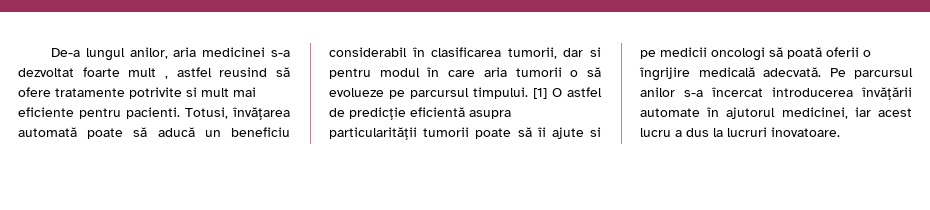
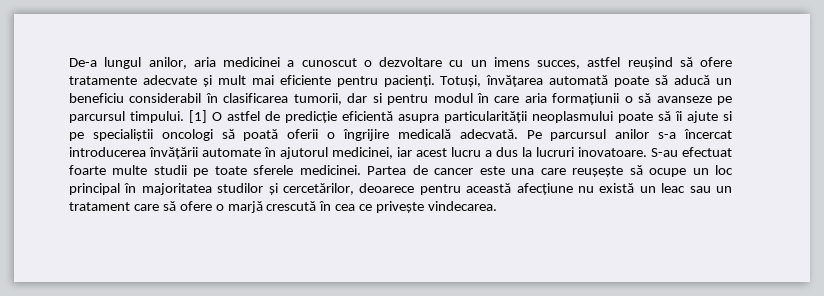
- De-a lungul anilor, aria medicinei s-a dezvoltat foarte mult , astfel reusind să ofere tratamente potrivite si mult mai eficiente pentru pacienti. Totusi, învățarea automată poate să aducă un beneficiu considerabil în clasificarea tumorii, dar si pentru modul în care aria tumorii o să evolueze pe parcursul timpului.
+ De-a lungul anilor, aria medicinei a cunoscut o dezvoltare cu un imens succes, astfel reușind să ofere tratamente adecvate și mult mai eficiente pentru pacienți. Totuși, învățarea automată poate să aducă un beneficiu considerabil în clasificarea tumorii, dar si pentru modul în care aria formațiunii o să avanseze pe parcursul timpului.
- [1] O astfel de predicție eficientă asupra particularității tumorii poate să îi ajute si pe medicii oncologi să poată oferii o îngrijire medicală adecvată.
+ [1] O astfel de predicție eficientă asupra particularității neoplasmului poate să îi ajute si pe specialiștii oncologi să poată oferii o îngrijire medicală adecvată.
+ S-au efectuat foarte multe studii pe toate sferele medicinei. Partea de cancer este una care reușește să ocupe un loc principal în majoritatea studilor și cercetărilor, deoarece pentru această afecțiune nu există un leac sau un tratament care să ofere o marjă crescută în cea ce privește vindecarea.

